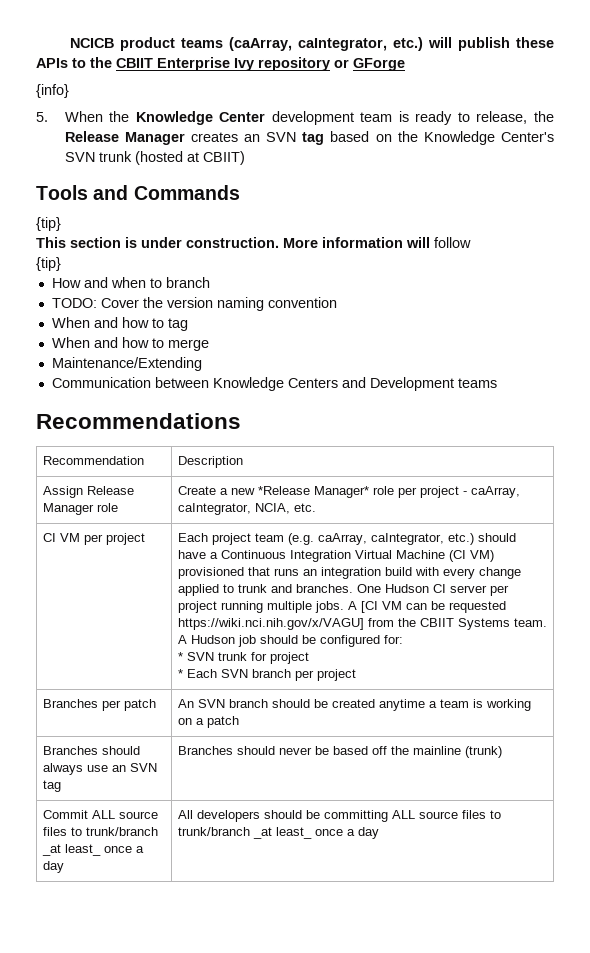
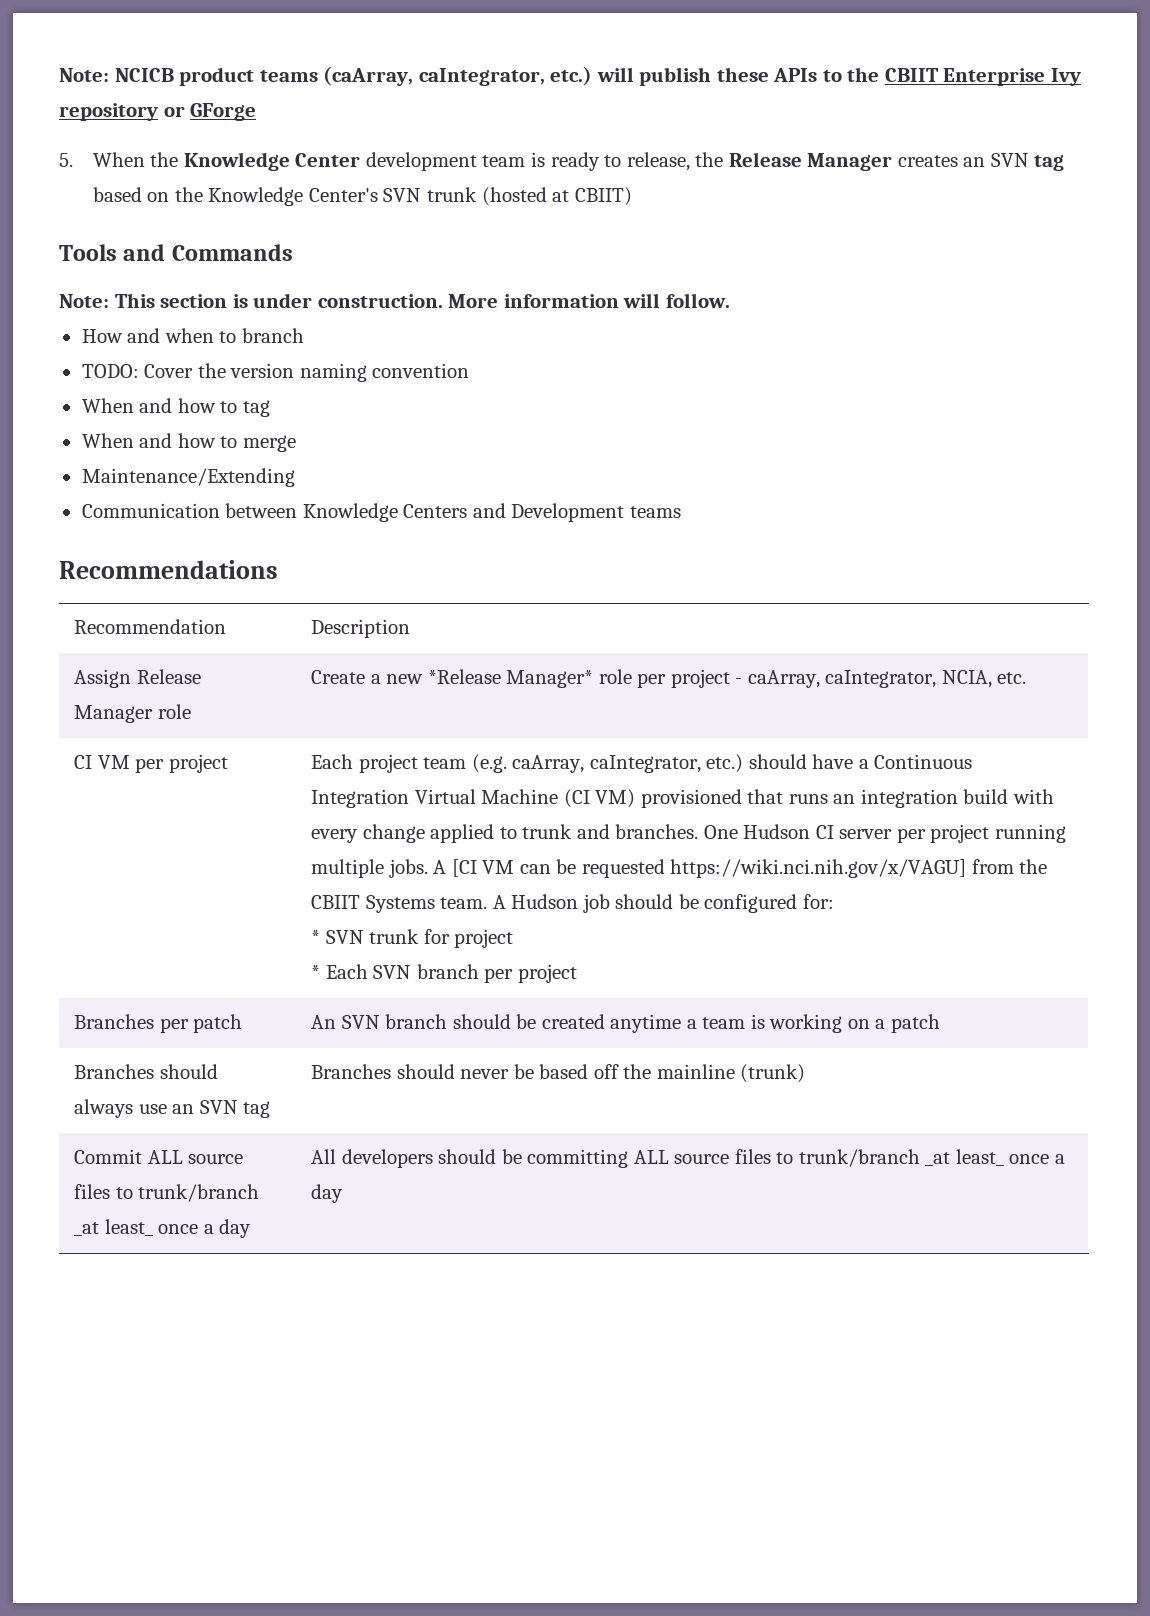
- NCICB product teams (caArray, caIntegrator, etc.) will publish these APIs to the CBIIT Enterprise Ivy repository or GForge
+ Note: NCICB product teams (caArray, caIntegrator, etc.) will publish these APIs to the CBIIT Enterprise Ivy repository or GForge
- {info}
  Tools and Commands
- {tip}
- This section is under construction.
+ Note: This section is under construction.
- More information will follow
- {tip}
+ More information will follow.

